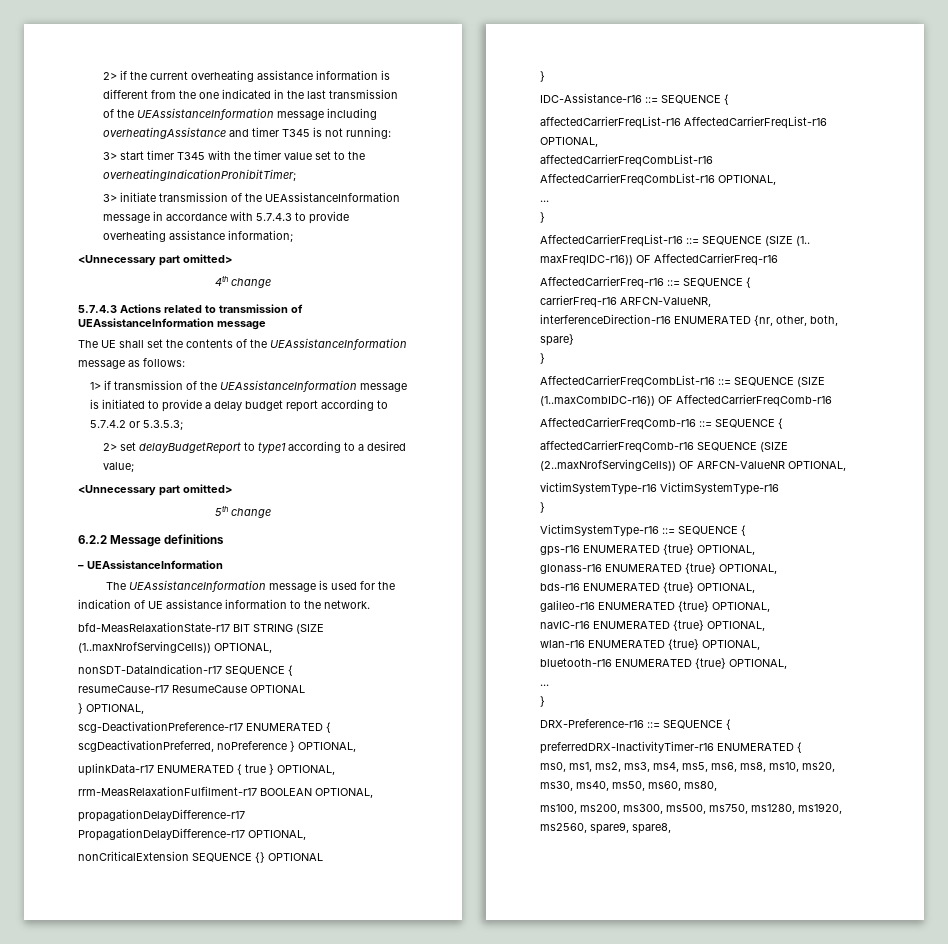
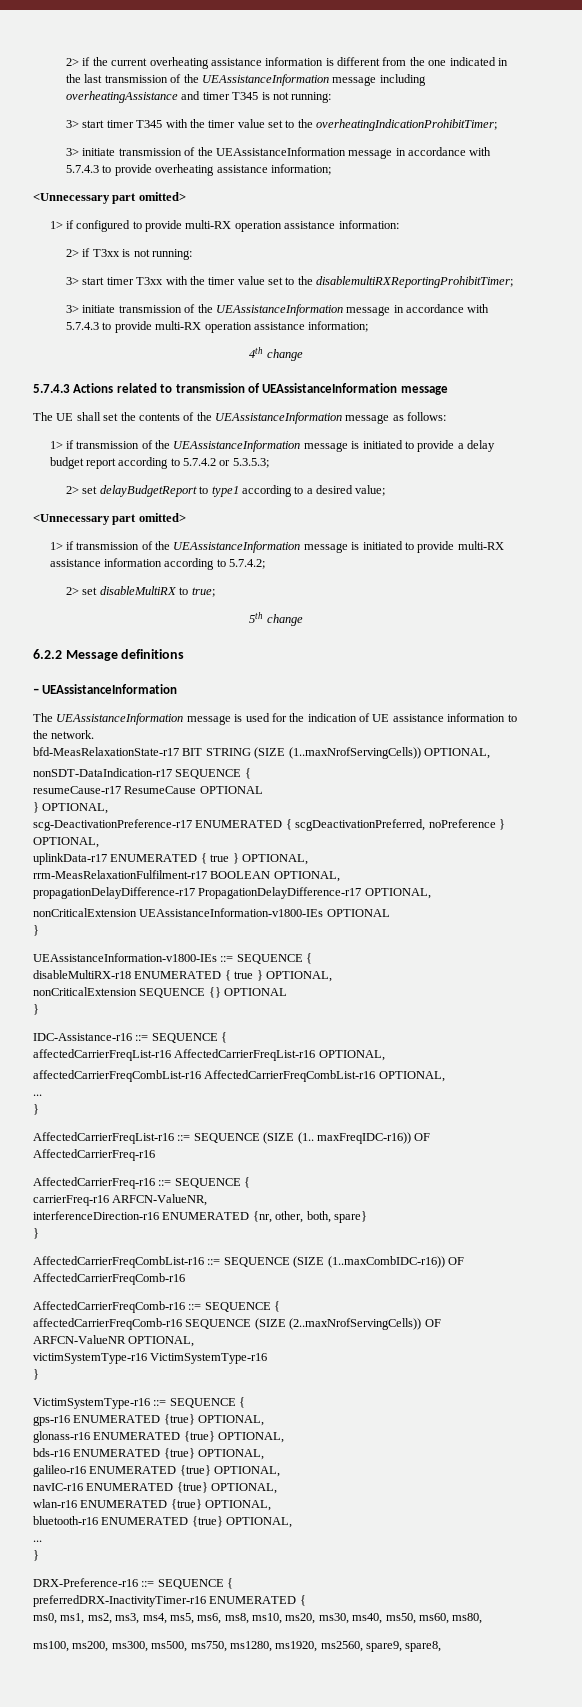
+ 1> if configured to provide multi-RX operation assistance information:
+ 2> if T3xx is not running:
+ 3> start timer T3xx with the timer value set to the disablemultiRXReportingProhibitTimer;
+ 3> initiate transmission of the UEAssistanceInformation message in accordance with 5.7.4.3 to provide multi-RX operation assistance information;
+ 1> if transmission of the UEAssistanceInformation message is initiated to provide multi-RX assistance information according to 5.7.4.2;
+ 2> set disableMultiRX to true;
+ nonCriticalExtension UEAssistanceInformation-v1800-IEs OPTIONAL
+ }
+ UEAssistanceInformation-v1800-IEs ::= SEQUENCE {
+ disableMultiRX-r18 ENUMERATED { true } OPTIONAL,

